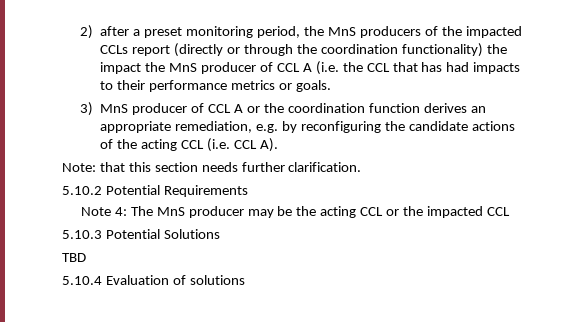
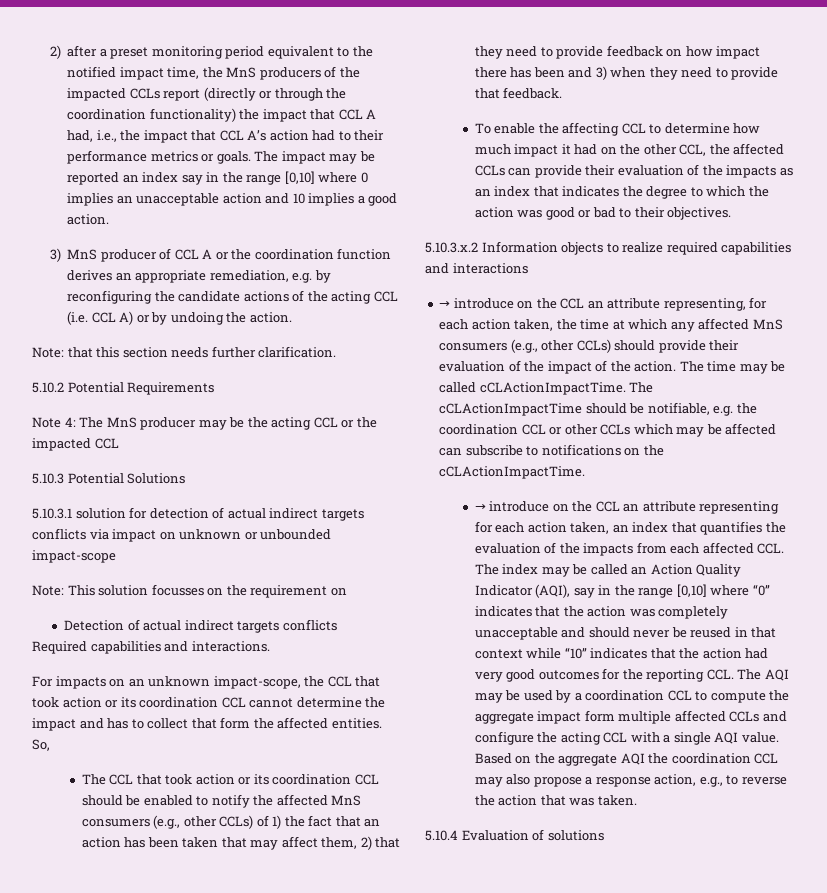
- 2) after a preset monitoring period, the MnS producers of the impacted CCLs report (directly or through the coordination functionality) the impact the MnS producer of CCL A (i.e. the CCL that has had impacts to their performance metrics or goals.
+ 2) after a preset monitoring period equivalent to the notified impact time, the MnS producers of the impacted CCLs report (directly or through the coordination functionality) the impact that CCL A had, i.e., the impact that CCL A’s action had to their performance metrics or goals. The impact may be reported an index say in the range [0,10] where 0 implies an unacceptable action and 10 implies a good action.
- 3) MnS producer of CCL A or the coordination function derives an appropriate remediation, e.g. by reconfiguring the candidate actions of the acting CCL (i.e. CCL A).
+ 3) MnS producer of CCL A or the coordination function derives an appropriate remediation, e.g. by reconfiguring the candidate actions of the acting CCL (i.e. CCL A) or by undoing the action.
- TBD
+ 5.10.3.1 solution for detection of actual indirect targets conflicts via impact on unknown or unbounded impact-scope
+ Note: This solution focusses on the requirement on
+ Detection of actual indirect targets conflicts
+ Required capabilities and interactions.
+ For impacts on an unknown impact-scope, the CCL that took action or its coordination CCL cannot determine the impact and has to collect that form the affected entities. So,
+ The CCL that took action or its coordination CCL should be enabled to notify the affected MnS consumers (e.g., other CCLs) of 1) the fact that an action has been taken that may affect them, 2) that they need to provide feedback on how impact there has been and 3) when they need to provide that feedback.
+ To enable the affecting CCL to determine how much impact it had on the other CCL, the affected CCLs can provide their evaluation of the impacts as an index that indicates the degree to which the action was good or bad to their objectives.
+ 5.10.3.x.2 Information objects to realize required capabilities and interactions
+ → introduce on the CCL an attribute representing, for each action taken, the time at which any affected MnS consumers (e.g., other CCLs) should provide their evaluation of the impact of the action. The time may be called cCLActionImpactTime. The cCLActionImpactTime should be notifiable, e.g. the coordination CCL or other CCLs which may be affected can subscribe to notifications on the cCLActionImpactTime.
+ → introduce on the CCL an attribute representing for each action taken, an index that quantifies the evaluation of the impacts from each affected CCL. The index may be called an Action Quality Indicator (AQI), say in the range [0,10] where “0” indicates that the action was completely unacceptable and should never be reused in that context while “10” indicates that the action had very good outcomes for the reporting CCL. The AQI may be used by a coordination CCL to compute the aggregate impact form multiple affected CCLs and configure the acting CCL with a single AQI value. Based on the aggregate AQI the coordination CCL may also propose a response action, e.g., to reverse the action that was taken.

